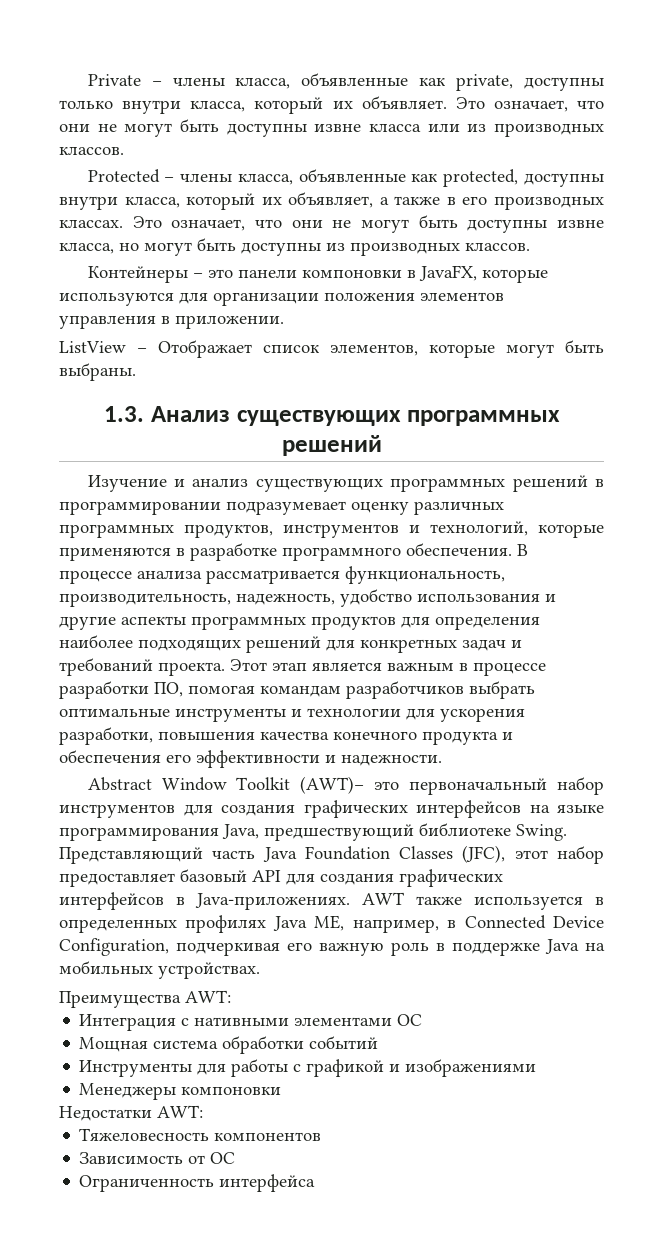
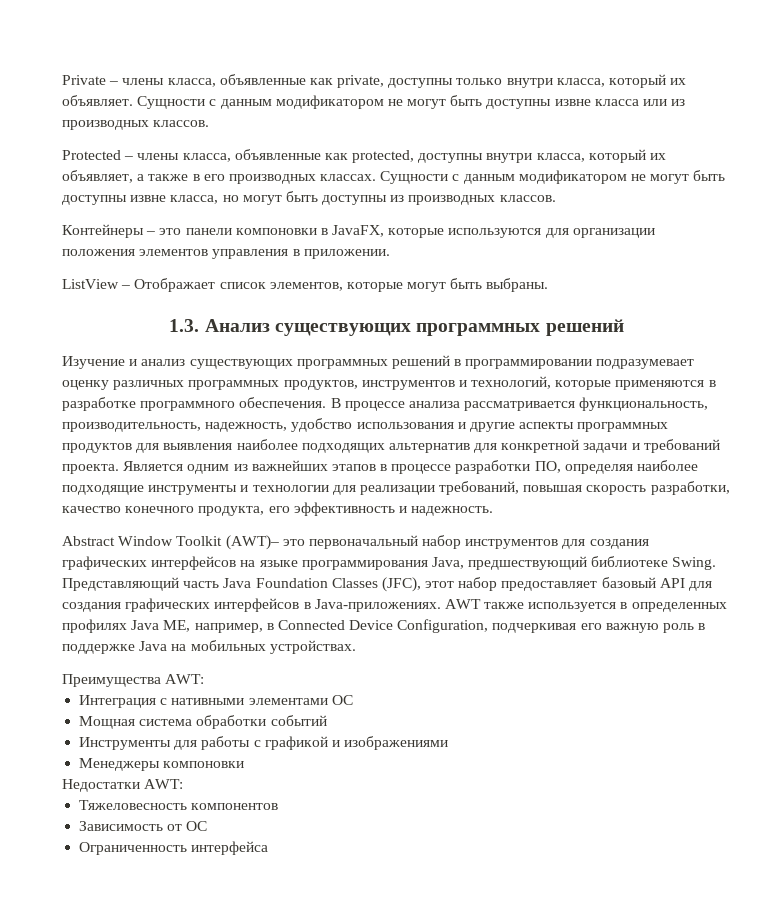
- Это означает, что они не могут быть доступны извне класса или из производных классов.
+ Сущности с данным модификатором не могут быть доступны извне класса или из производных классов.
- Это означает, что они не могут быть доступны извне класса, но могут быть доступны из производных классов.
+ Сущности с данным модификатором не могут быть доступны извне класса, но могут быть доступны из производных классов.
- В процессе анализа рассматривается функциональность, производительность, надежность, удобство использования и другие аспекты программных продуктов для определения наиболее подходящих решений для конкретных задач и требований проекта. Этот этап является важным в процессе разработки ПО, помогая командам разработчиков выбрать оптимальные инструменты и технологии для ускорения разработки, повышения качества конечного продукта и обеспечения его эффективности и надежности.
+ В процессе анализа рассматривается функциональность, производительность, надежность, удобство использования и другие аспекты программных продуктов для выявления наиболее подходящих альтернатив для конкретной задачи и требований проекта. Является одним из важнейших этапов в процессе разработки ПО, определяя наиболее подходящие инструменты и технологии для реализации требований, повышая скорость разработки, качество конечного продукта, его эффективность и надежность.

